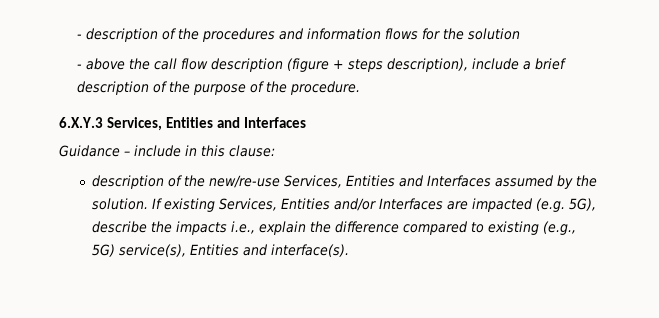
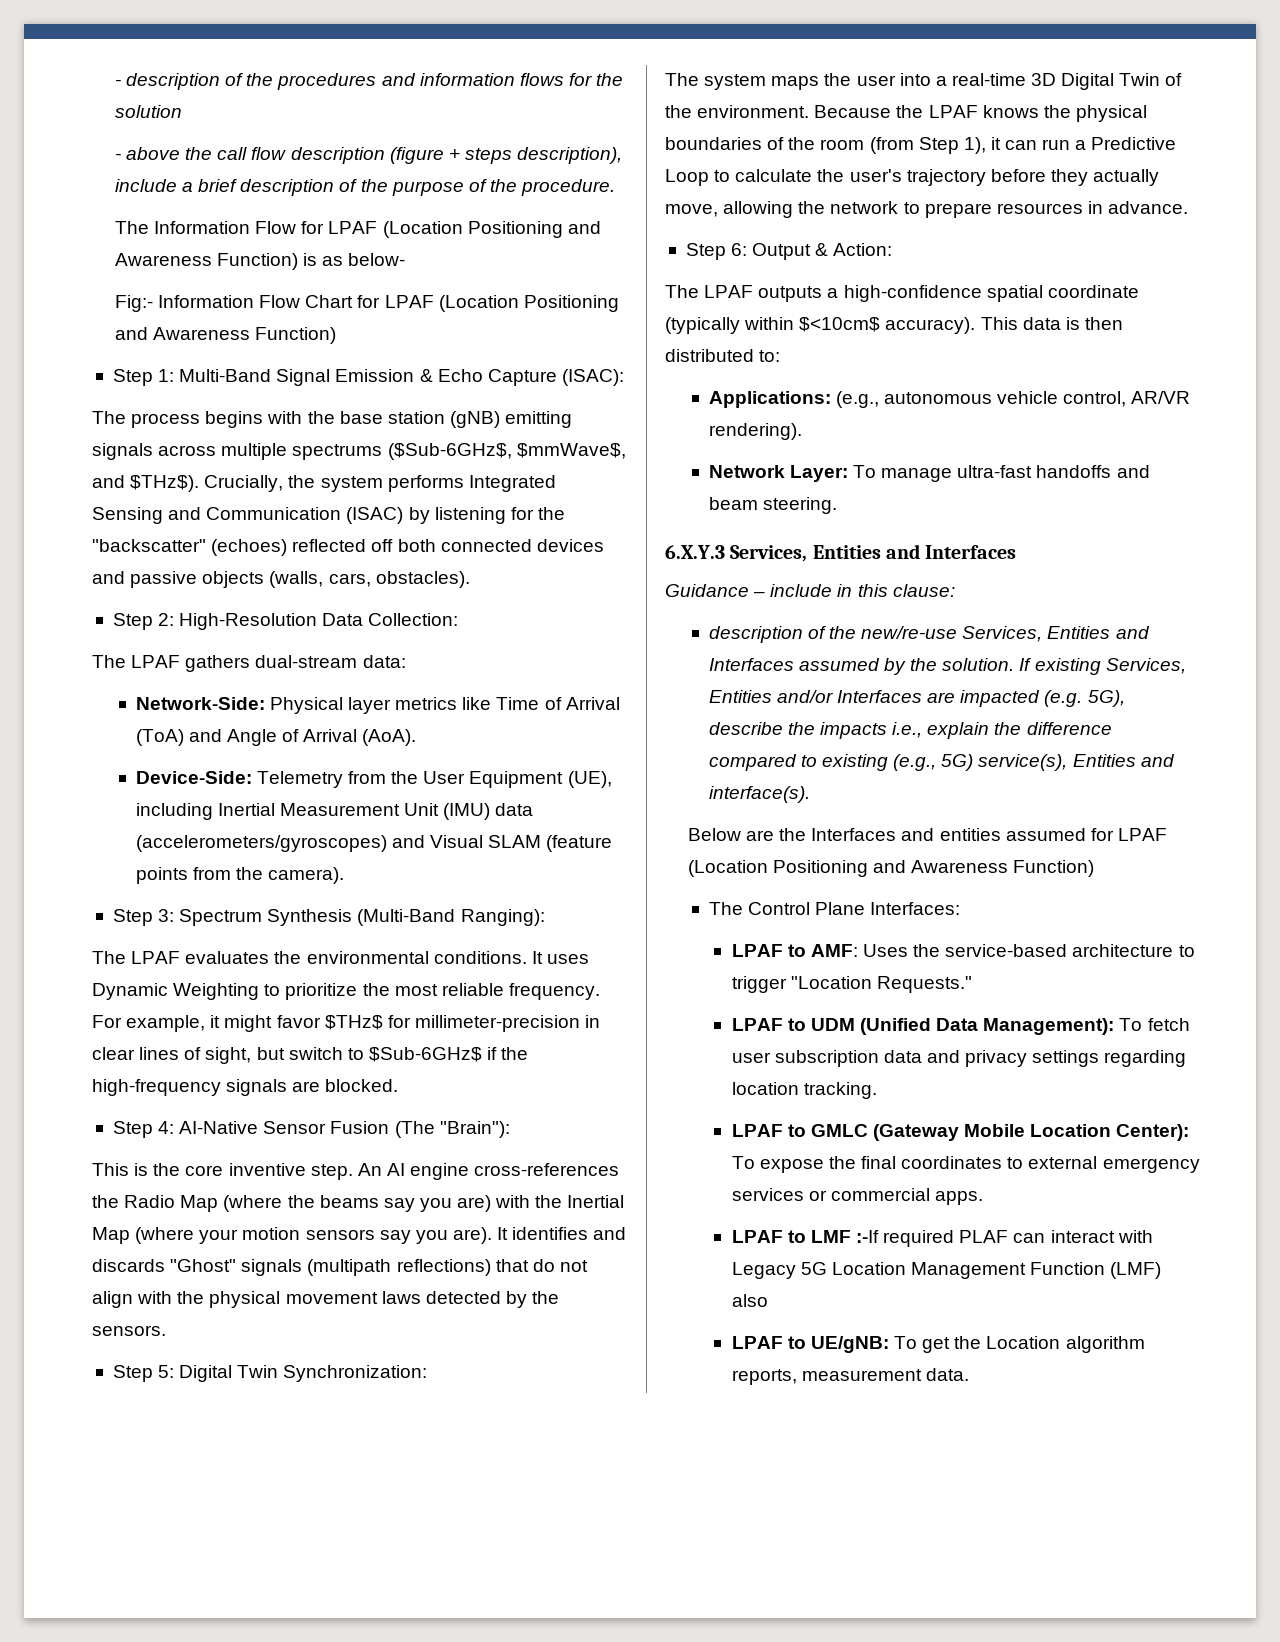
+ The Information Flow for LPAF (Location Positioning and Awareness Function) is as below-
+ Fig:- Information Flow Chart for LPAF (Location Positioning and Awareness Function)
+ Step 1: Multi-Band Signal Emission & Echo Capture (ISAC):
+ The process begins with the base station (gNB) emitting signals across multiple spectrums ($Sub-6GHz$, $mmWave$, and $THz$). Crucially, the system performs Integrated Sensing and Communication (ISAC) by listening for the "backscatter" (echoes) reflected off both connected devices and passive objects (walls, cars, obstacles).
+ Step 2: High-Resolution Data Collection:
+ The LPAF gathers dual-stream data:
+ Network-Side: Physical layer metrics like Time of Arrival (ToA) and Angle of Arrival (AoA).
+ Device-Side: Telemetry from the User Equipment (UE), including Inertial Measurement Unit (IMU) data (accelerometers/gyroscopes) and Visual SLAM (feature points from the camera).
+ Step 3: Spectrum Synthesis (Multi-Band Ranging):
+ The LPAF evaluates the environmental conditions. It uses Dynamic Weighting to prioritize the most reliable frequency. For example, it might favor $THz$ for millimeter-precision in clear lines of sight, but switch to $Sub-6GHz$ if the high-frequency signals are blocked.
+ Step 4: AI-Native Sensor Fusion (The "Brain"):
+ This is the core inventive step. An AI engine cross-references the Radio Map (where the beams say you are) with the Inertial Map (where your motion sensors say you are). It identifies and discards "Ghost" signals (multipath reflections) that do not align with the physical movement laws detected by the sensors.
+ Step 5: Digital Twin Synchronization:
+ The system maps the user into a real-time 3D Digital Twin of the environment. Because the LPAF knows the physical boundaries of the room (from Step 1), it can run a Predictive Loop to calculate the user's trajectory before they actually move, allowing the network to prepare resources in advance.
+ Step 6: Output & Action:
+ The LPAF outputs a high-confidence spatial coordinate (typically within $<10cm$ accuracy). This data is then distributed to:
+ Applications: (e.g., autonomous vehicle control, AR/VR rendering).
+ Network Layer: To manage ultra-fast handoffs and beam steering.
+ Below are the Interfaces and entities assumed for LPAF (Location Positioning and Awareness Function)
+ The Control Plane Interfaces:
+ LPAF to AMF: Uses the service-based architecture to trigger "Location Requests."
+ LPAF to UDM (Unified Data Management): To fetch user subscription data and privacy settings regarding location tracking.
+ LPAF to GMLC (Gateway Mobile Location Center): To expose the final coordinates to external emergency services or commercial apps.
+ LPAF to LMF :-If required PLAF can interact with Legacy 5G Location Management Function (LMF) also
+ LPAF to UE/gNB: To get the Location algorithm reports, measurement data.

